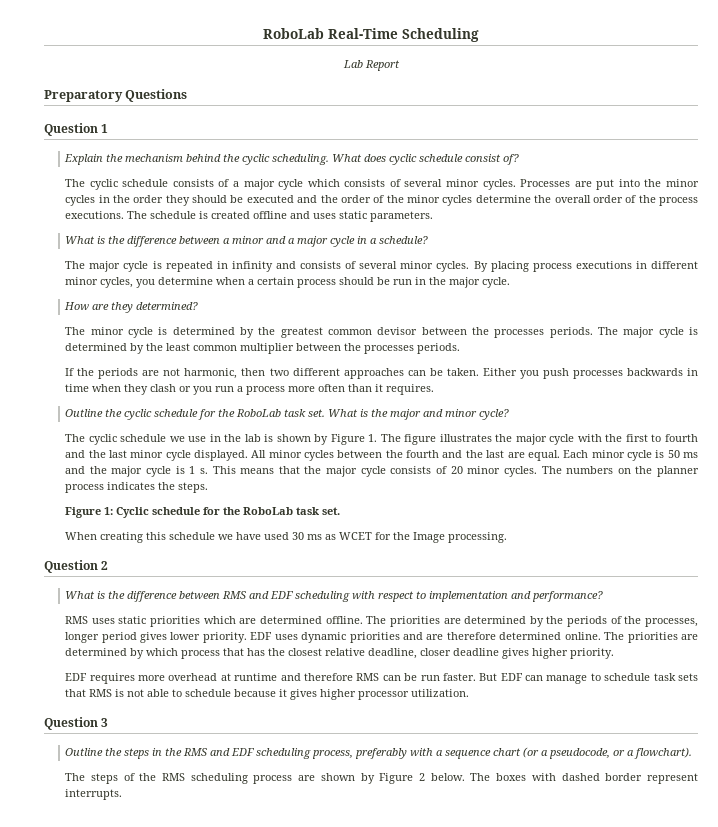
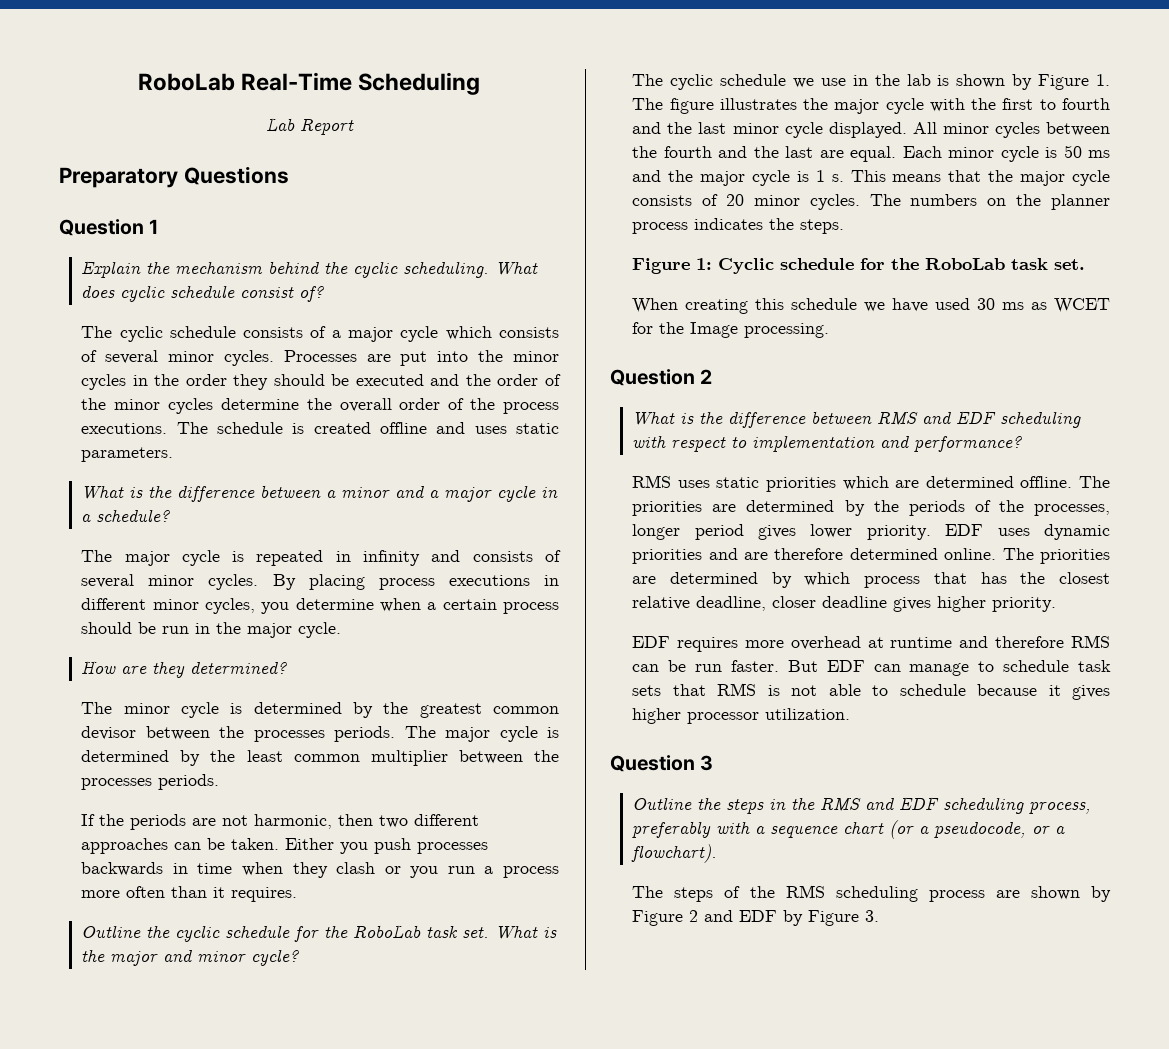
- The steps of the RMS scheduling process are shown by Figure 2 below. The boxes with dashed border represent interrupts.
+ The steps of the RMS scheduling process are shown by Figure 2 and EDF by Figure 3.

